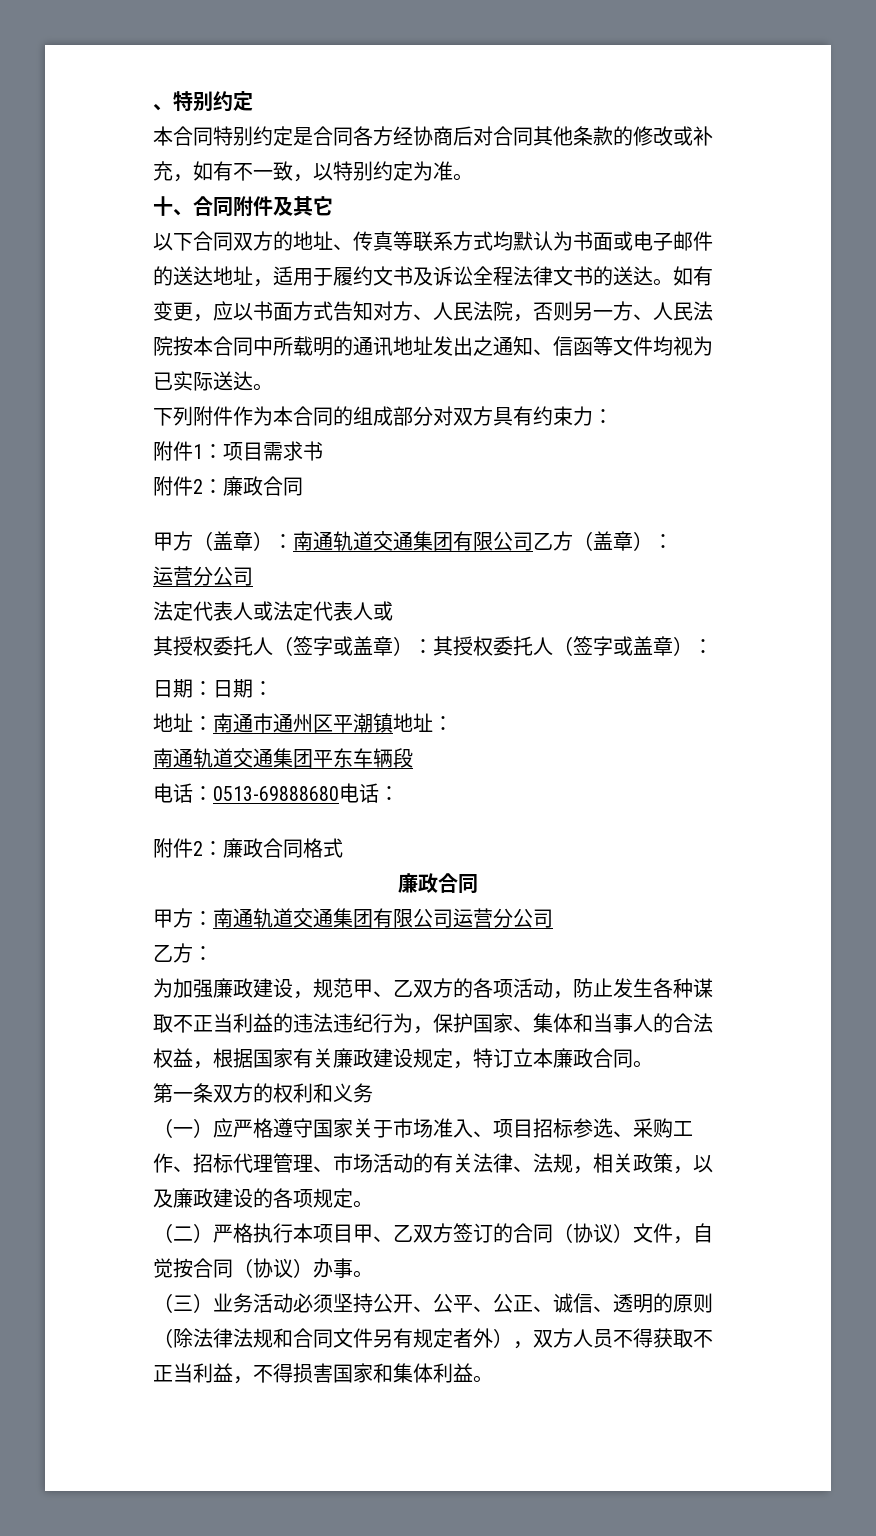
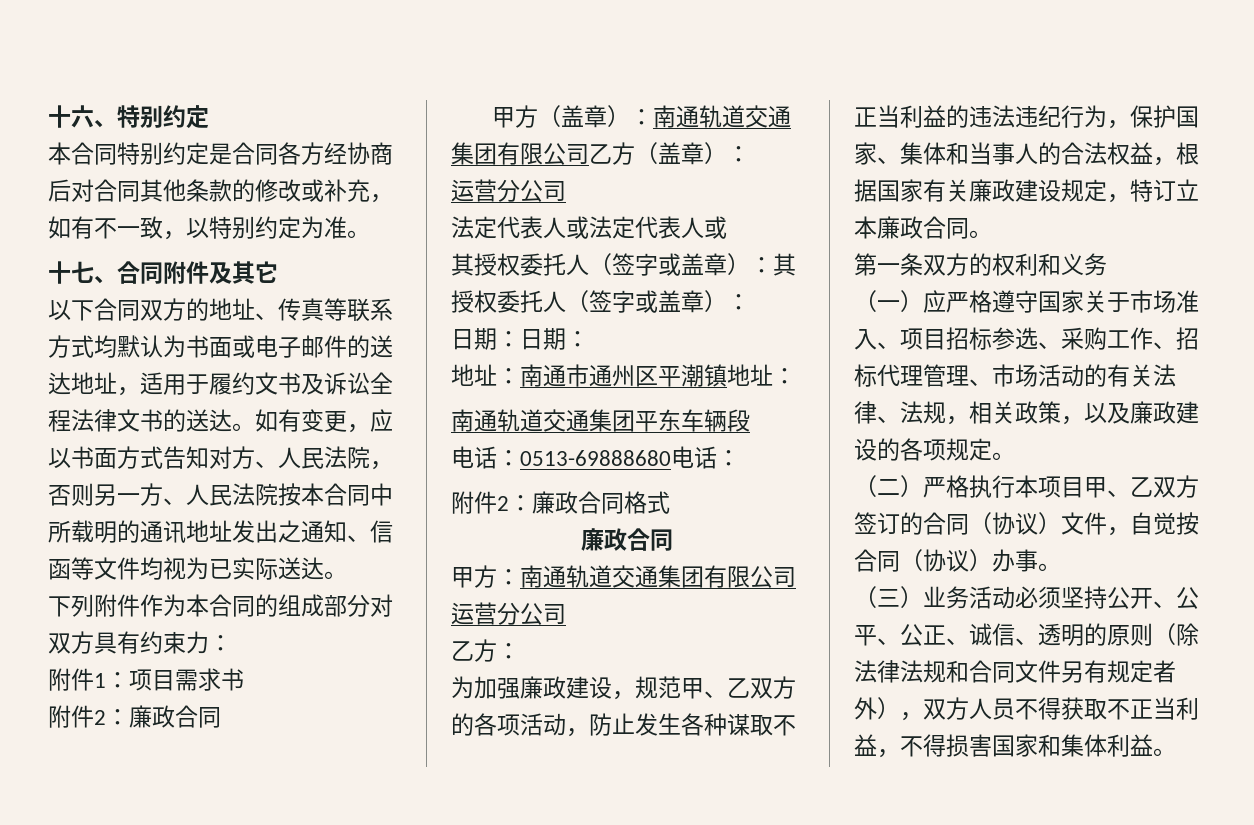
- 、特别约定
+ 十六、特别约定
- 十、合同附件及其它
+ 十七、合同附件及其它

